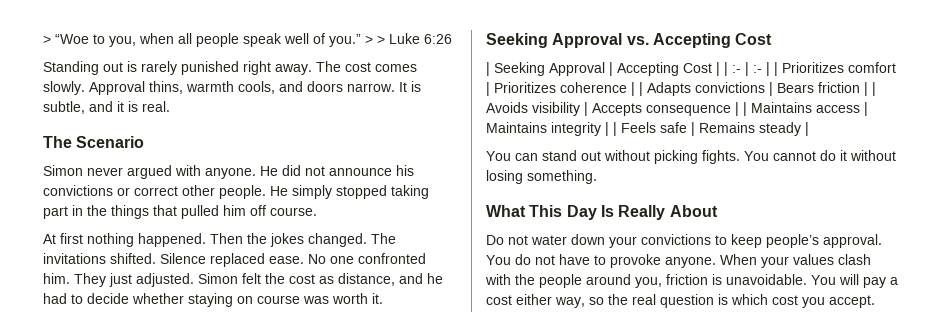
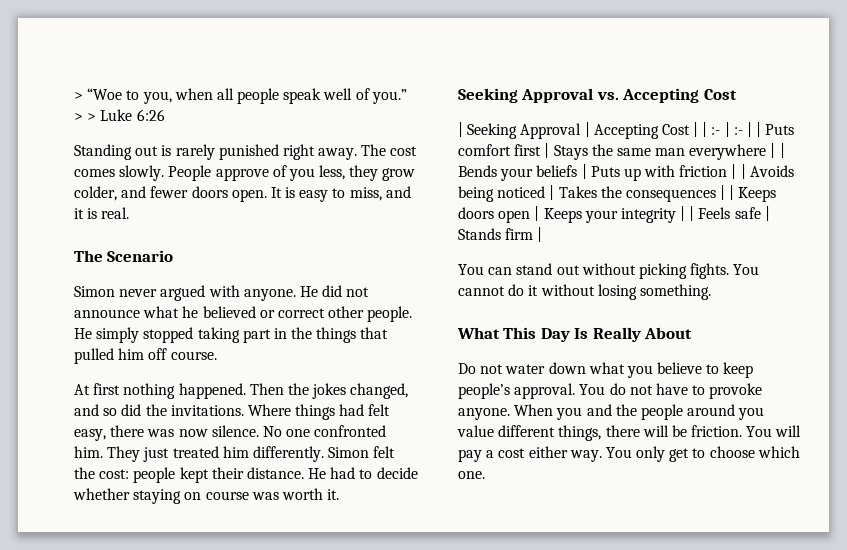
- Approval thins, warmth cools, and doors narrow. It is subtle, and it is real.
+ People approve of you less, they grow colder, and fewer doors open. It is easy to miss, and it is real.
- He did not announce his convictions or correct other people.
+ He did not announce what he believed or correct other people.
- Then the jokes changed. The invitations shifted. Silence replaced ease.
+ Then the jokes changed, and so did the invitations. Where things had felt easy, there was now silence.
- They just adjusted. Simon felt the cost as distance, and he had to decide whether staying on course was worth it.
+ They just treated him differently. Simon felt the cost: people kept their distance. He had to decide whether staying on course was worth it.
- | Seeking Approval | Accepting Cost | | :- | :- | | Prioritizes comfort | Prioritizes coherence | | Adapts convictions | Bears friction | | Avoids visibility | Accepts consequence | | Maintains access | Maintains integrity | | Feels safe | Remains steady |
+ | Seeking Approval | Accepting Cost | | :- | :- | | Puts comfort first | Stays the same man everywhere | | Bends your beliefs | Puts up with friction | | Avoids being noticed | Takes the consequences | | Keeps doors open | Keeps your integrity | | Feels safe | Stands firm |
- Do not water down your convictions to keep people’s approval.
+ Do not water down what you believe to keep people’s approval.
- When your values clash with the people around you, friction is unavoidable.
+ When you and the people around you value different things, there will be friction.
- You will pay a cost either way, so the real question is which cost you accept.
+ You will pay a cost either way. You only get to choose which one.

